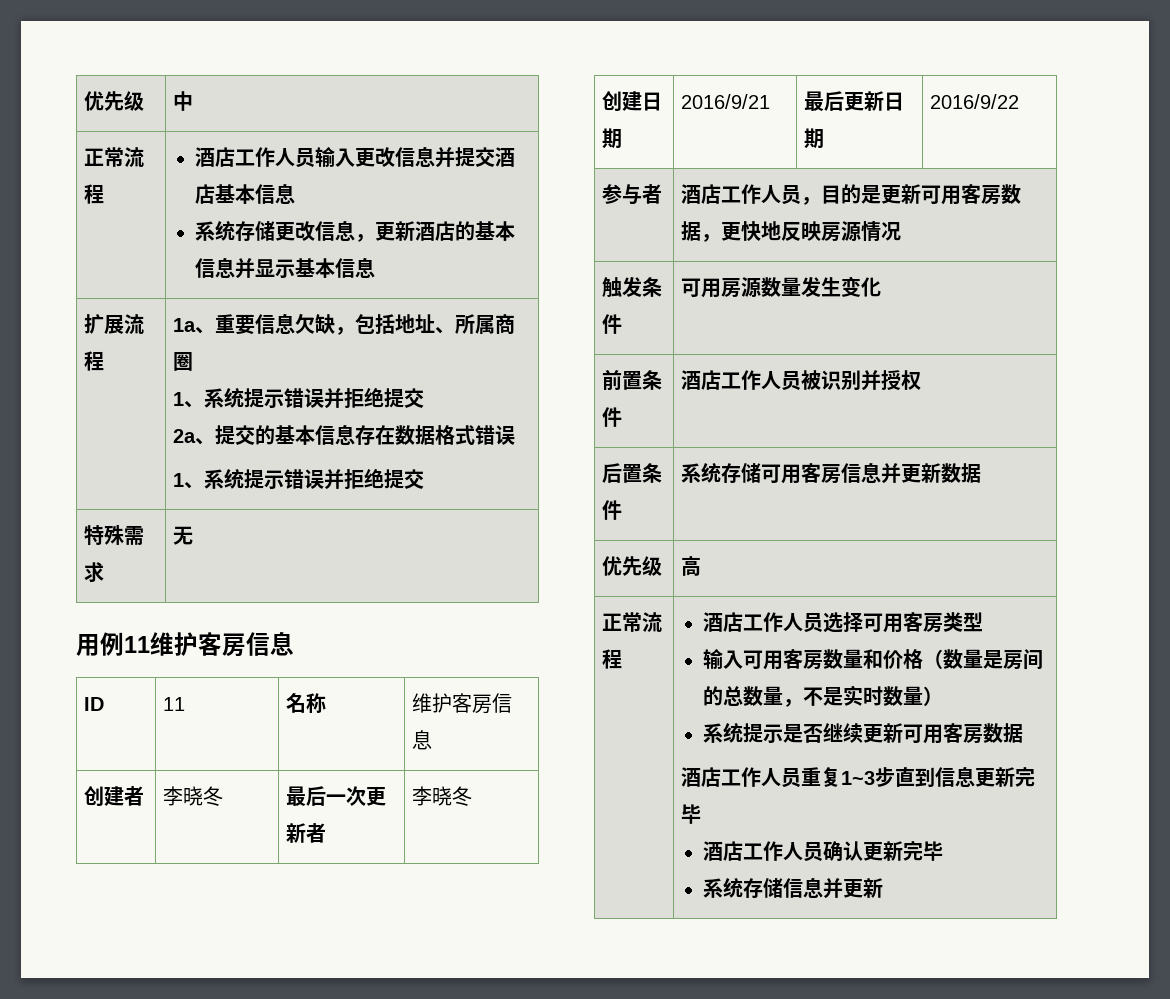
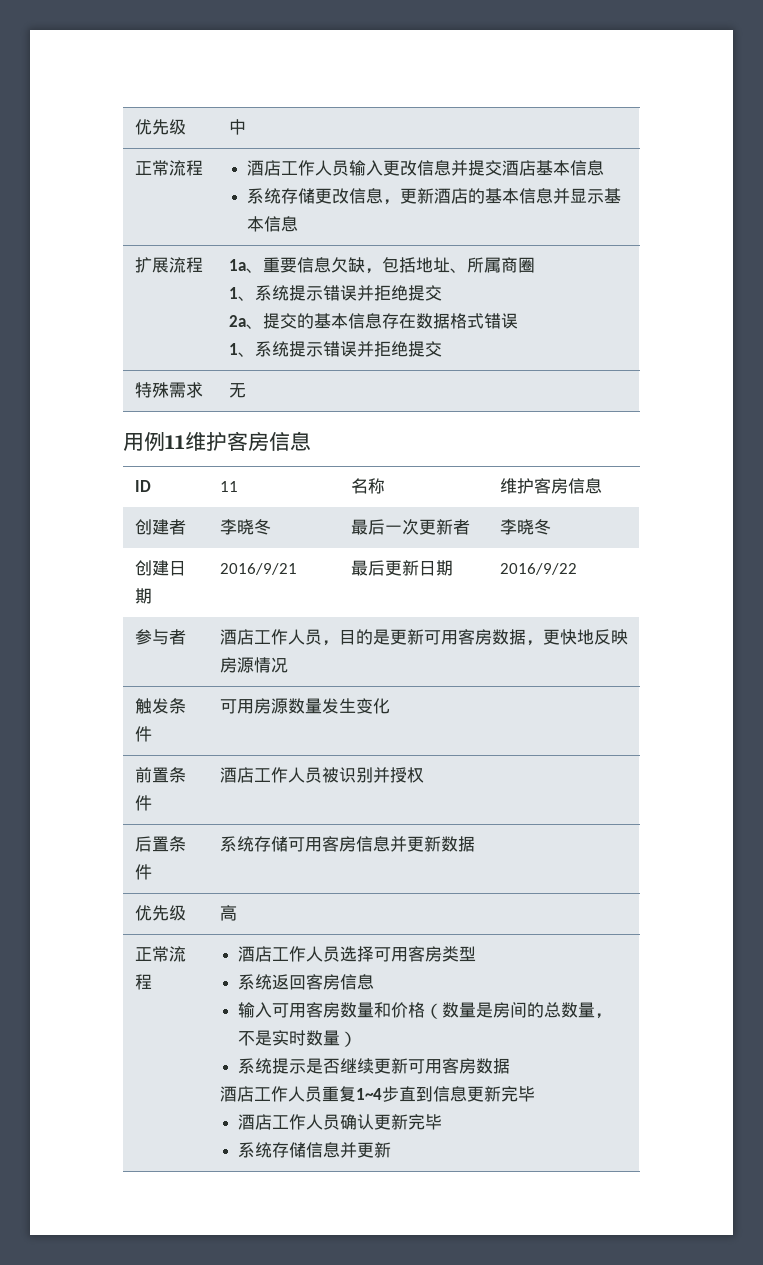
+ 系统返回客房信息
- 酒店工作人员重复1~3步直到信息更新完毕
+ 酒店工作人员重复1~4步直到信息更新完毕

